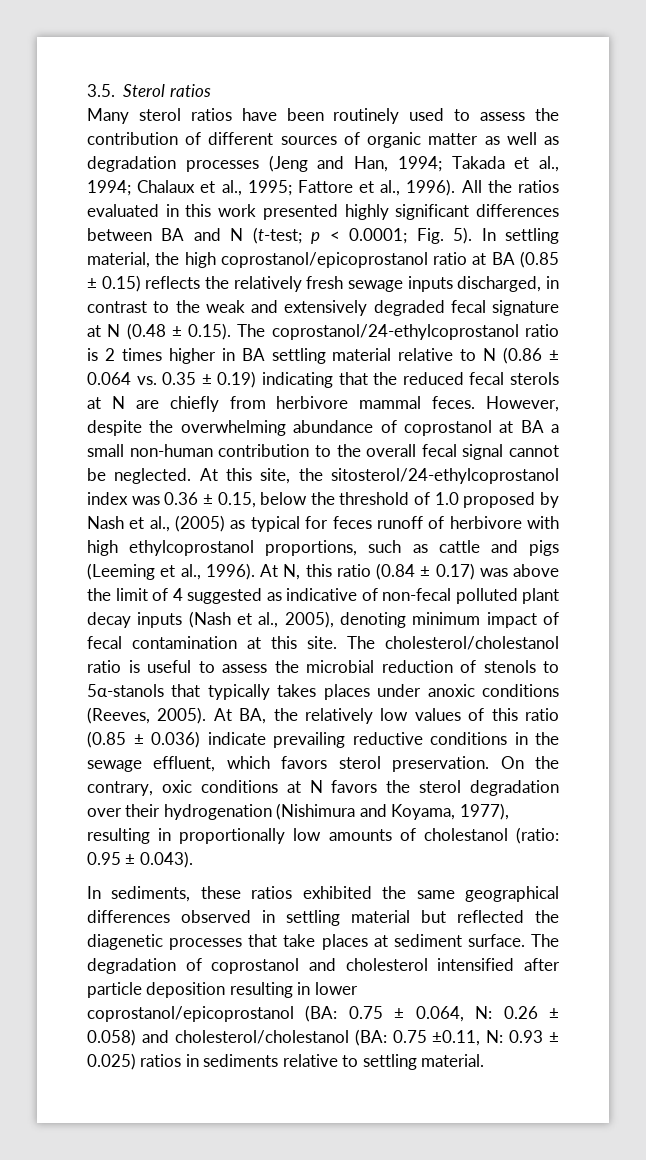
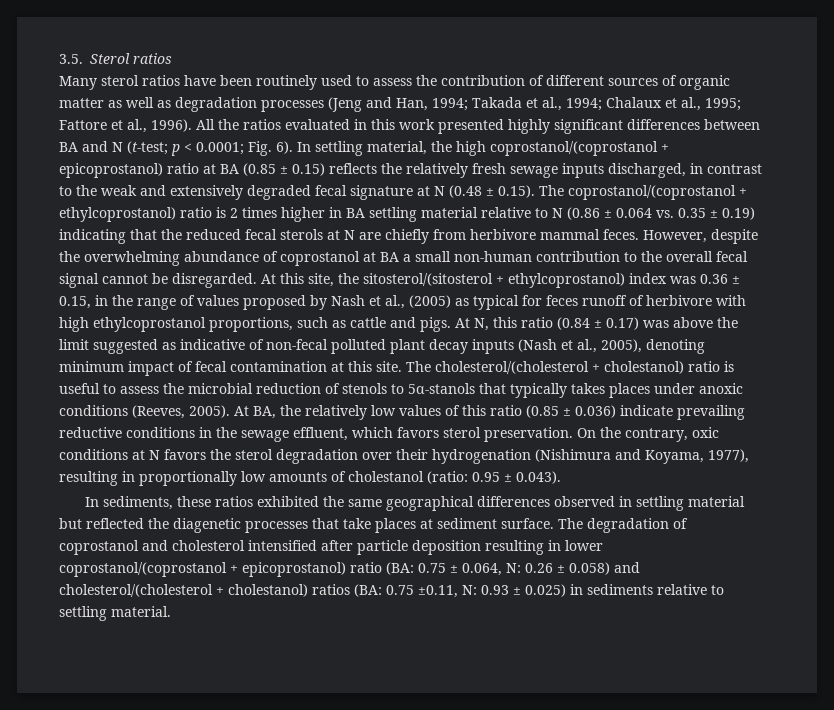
- All the ratios evaluated in this work presented highly significant differences between BA and N (t-test; p < 0.0001; Fig. 5).
+ All the ratios evaluated in this work presented highly significant differences between BA and N (t-test; p < 0.0001; Fig. 6).
- In settling material, the high coprostanol/epicoprostanol ratio at BA (0.85 ± 0.15) reflects the relatively fresh sewage inputs discharged, in contrast to the weak and extensively degraded fecal signature at N (0.48 ± 0.15). The coprostanol/24-ethylcoprostanol ratio is 2 times higher in BA settling material relative to N (0.86 ± 0.064 vs. 0.35 ± 0.19) indicating that the reduced fecal sterols at N are chiefly from herbivore mammal feces.
+ In settling material, the high coprostanol/(coprostanol + epicoprostanol) ratio at BA (0.85 ± 0.15) reflects the relatively fresh sewage inputs discharged, in contrast to the weak and extensively degraded fecal signature at N (0.48 ± 0.15). The coprostanol/(coprostanol + ethylcoprostanol) ratio is 2 times higher in BA settling material relative to N (0.86 ± 0.064 vs. 0.35 ± 0.19) indicating that the reduced fecal sterols at N are chiefly from herbivore mammal feces.
- However, despite the overwhelming abundance of coprostanol at BA a small non-human contribution to the overall fecal signal cannot be neglected.
+ However, despite the overwhelming abundance of coprostanol at BA a small non-human contribution to the overall fecal signal cannot be disregarded.
- At this site, the sitosterol/24-ethylcoprostanol index was 0.36 ± 0.15, below the threshold of 1.0 proposed by Nash et al., (2005) as typical for feces runoff of herbivore with high ethylcoprostanol proportions, such as cattle and pigs (Leeming et al., 1996).
+ At this site, the sitosterol/(sitosterol + ethylcoprostanol) index was 0.36 ± 0.15, in the range of values proposed by Nash et al., (2005) as typical for feces runoff of herbivore with high ethylcoprostanol proportions, such as cattle and pigs.
- At N, this ratio (0.84 ± 0.17) was above the limit of 4 suggested as indicative of non-fecal polluted plant decay inputs (Nash et al., 2005), denoting minimum impact of fecal contamination at this site.
+ At N, this ratio (0.84 ± 0.17) was above the limit suggested as indicative of non-fecal polluted plant decay inputs (Nash et al., 2005), denoting minimum impact of fecal contamination at this site.
- The cholesterol/cholestanol ratio is useful to assess the microbial reduction of stenols to 5α-stanols that typically takes places under anoxic conditions (Reeves, 2005).
+ The cholesterol/(cholesterol + cholestanol) ratio is useful to assess the microbial reduction of stenols to 5α-stanols that typically takes places under anoxic conditions (Reeves, 2005).
- The degradation of coprostanol and cholesterol intensified after particle deposition resulting in lower coprostanol/epicoprostanol (BA: 0.75 ± 0.064, N: 0.26 ± 0.058) and cholesterol/cholestanol (BA: 0.75 ±0.11, N: 0.93 ± 0.025) ratios in sediments relative to settling material.
+ The degradation of coprostanol and cholesterol intensified after particle deposition resulting in lower coprostanol/(coprostanol + epicoprostanol) ratio (BA: 0.75 ± 0.064, N: 0.26 ± 0.058) and cholesterol/(cholesterol + cholestanol) ratios (BA: 0.75 ±0.11, N: 0.93 ± 0.025) in sediments relative to settling material.

